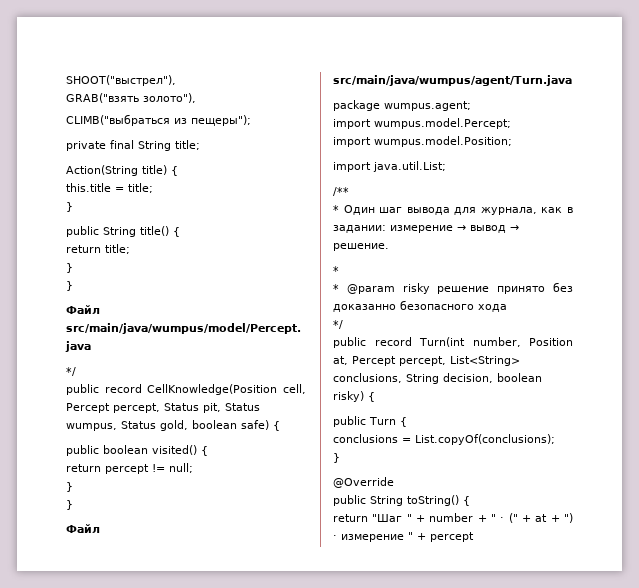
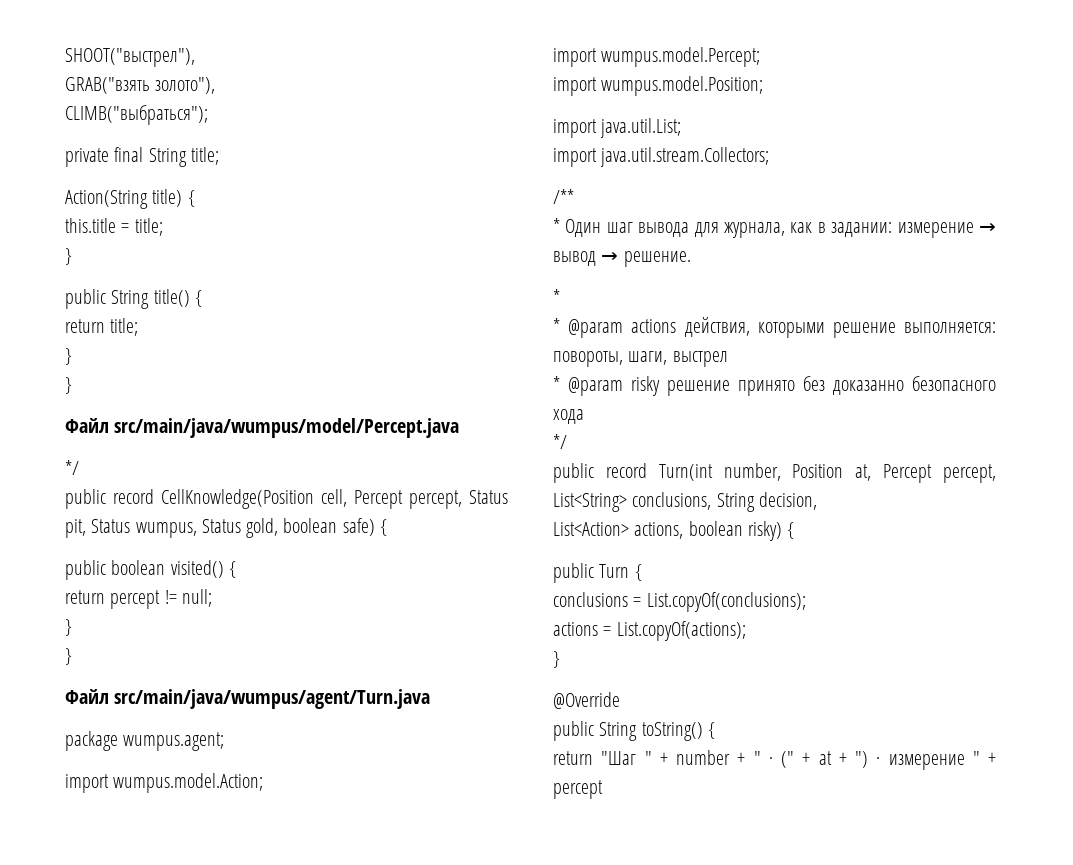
- CLIMB("выбраться из пещеры");
+ CLIMB("выбраться");
+ import wumpus.model.Action;
+ import java.util.stream.Collectors;
+ * @param actions действия, которыми решение выполняется: повороты, шаги, выстрел
- public record Turn(int number, Position at, Percept percept, List<String> conclusions, String decision, boolean risky) {
+ public record Turn(int number, Position at, Percept percept, List<String> conclusions, String decision,
+ List<Action> actions, boolean risky) {
+ actions = List.copyOf(actions);

